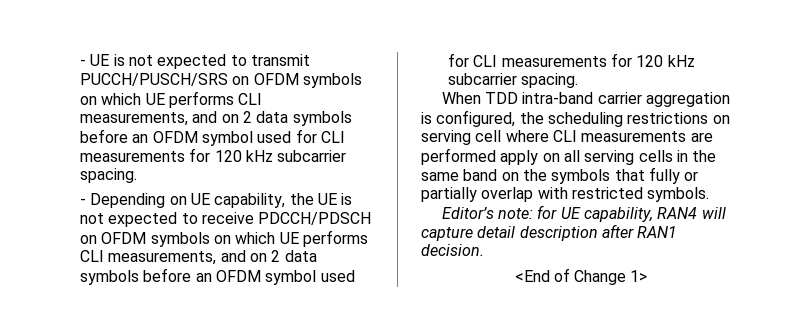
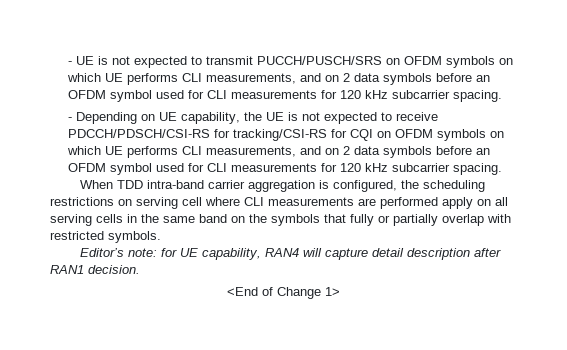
- - Depending on UE capability, the UE is not expected to receive PDCCH/PDSCH on OFDM symbols on which UE performs CLI measurements, and on 2 data symbols before an OFDM symbol used for CLI measurements for 120 kHz subcarrier spacing.
+ - Depending on UE capability, the UE is not expected to receive PDCCH/PDSCH/CSI-RS for tracking/CSI-RS for CQI on OFDM symbols on which UE performs CLI measurements, and on 2 data symbols before an OFDM symbol used for CLI measurements for 120 kHz subcarrier spacing.

